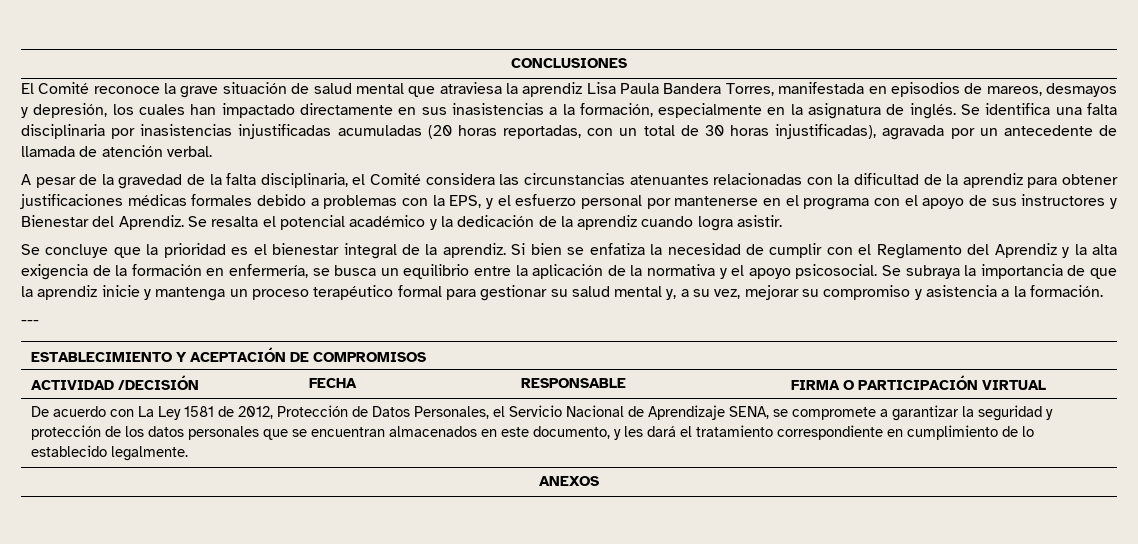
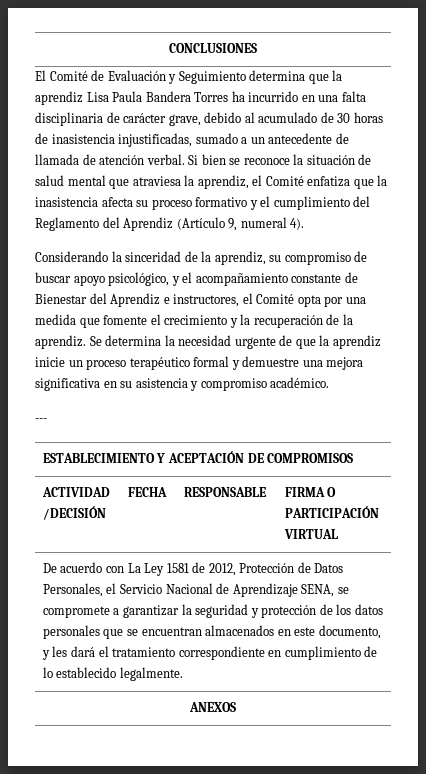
- El Comité reconoce la grave situación de salud mental que atraviesa la aprendiz Lisa Paula Bandera Torres, manifestada en episodios de mareos, desmayos y depresión, los cuales han impactado directamente en sus inasistencias a la formación, especialmente en la asignatura de inglés. Se identifica una falta disciplinaria por inasistencias injustificadas acumuladas (20 horas reportadas, con un total de 30 horas injustificadas), agravada por un antecedente de llamada de atención verbal.
- A pesar de la gravedad de la falta disciplinaria, el Comité considera las circunstancias atenuantes relacionadas con la dificultad de la aprendiz para obtener justificaciones médicas formales debido a problemas con la EPS, y el esfuerzo personal por mantenerse en el programa con el apoyo de sus instructores y Bienestar del Aprendiz. Se resalta el potencial académico y la dedicación de la aprendiz cuando logra asistir.
- Se concluye que la prioridad es el bienestar integral de la aprendiz. Si bien se enfatiza la necesidad de cumplir con el Reglamento del Aprendiz y la alta exigencia de la formación en enfermería, se busca un equilibrio entre la aplicación de la normativa y el apoyo psicosocial. Se subraya la importancia de que la aprendiz inicie y mantenga un proceso terapéutico formal para gestionar su salud mental y, a su vez, mejorar su compromiso y asistencia a la formación.
+ El Comité de Evaluación y Seguimiento determina que la aprendiz Lisa Paula Bandera Torres ha incurrido en una falta disciplinaria de carácter grave, debido al acumulado de 30 horas de inasistencia injustificadas, sumado a un antecedente de llamada de atención verbal. Si bien se reconoce la situación de salud mental que atraviesa la aprendiz, el Comité enfatiza que la inasistencia afecta su proceso formativo y el cumplimiento del Reglamento del Aprendiz (Artículo 9, numeral 4).
+ Considerando la sinceridad de la aprendiz, su compromiso de buscar apoyo psicológico, y el acompañamiento constante de Bienestar del Aprendiz e instructores, el Comité opta por una medida que fomente el crecimiento y la recuperación de la aprendiz. Se determina la necesidad urgente de que la aprendiz inicie un proceso terapéutico formal y demuestre una mejora significativa en su asistencia y compromiso académico.

